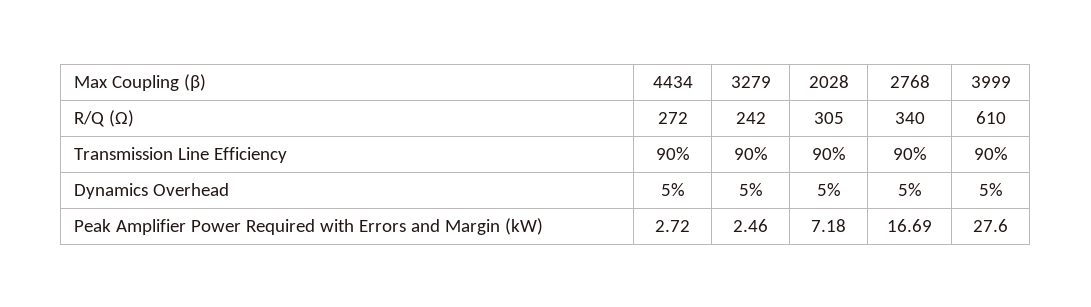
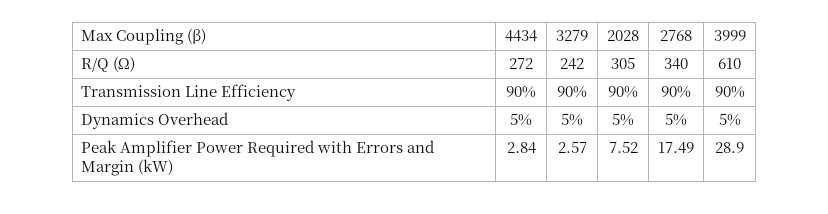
- Peak Amplifier Power Required with Errors and Margin (kW) | 2.72 | 2.46 | 7.18 | 16.69 | 27.6
+ Peak Amplifier Power Required with Errors and Margin (kW) | 2.84 | 2.57 | 7.52 | 17.49 | 28.9

